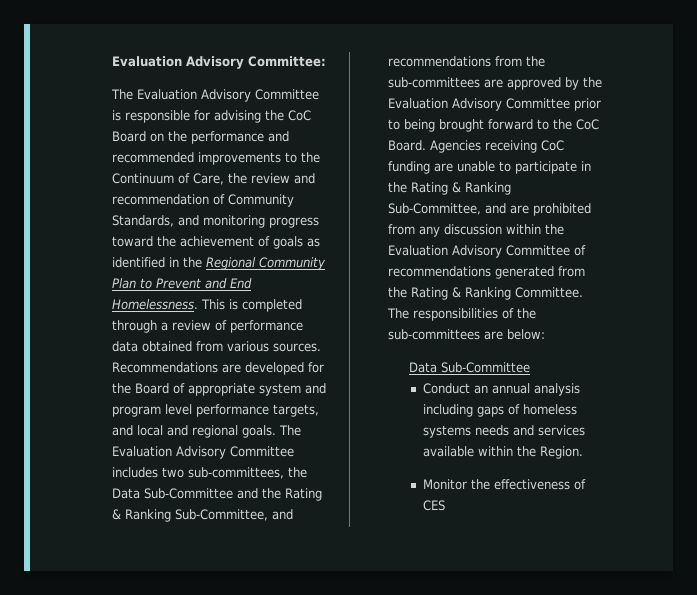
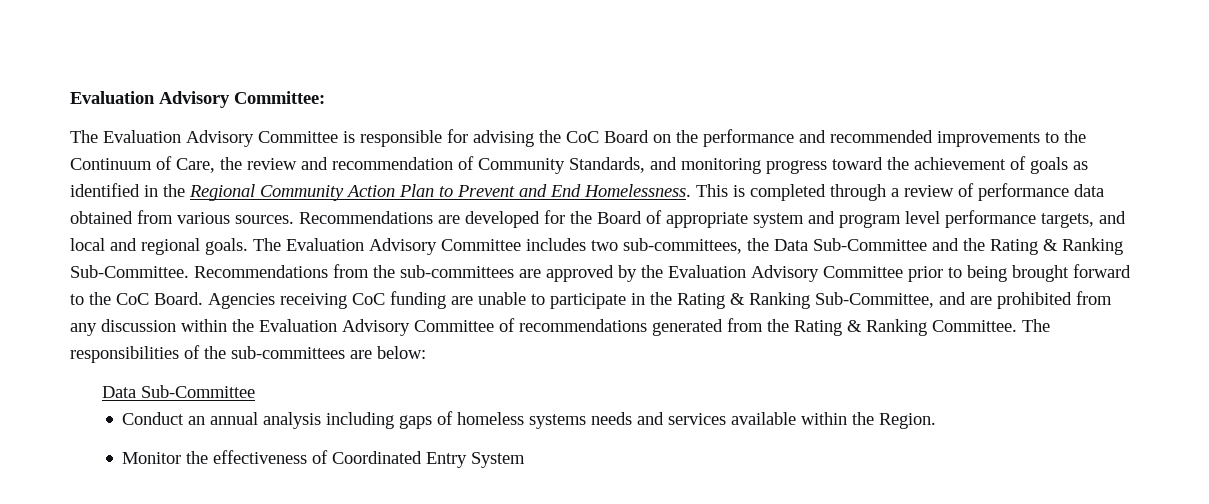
- The Evaluation Advisory Committee is responsible for advising the CoC Board on the performance and recommended improvements to the Continuum of Care, the review and recommendation of Community Standards, and monitoring progress toward the achievement of goals as identified in the Regional Community Plan to Prevent and End Homelessness.
+ The Evaluation Advisory Committee is responsible for advising the CoC Board on the performance and recommended improvements to the Continuum of Care, the review and recommendation of Community Standards, and monitoring progress toward the achievement of goals as identified in the Regional Community Action Plan to Prevent and End Homelessness.
- The Evaluation Advisory Committee includes two sub-committees, the Data Sub-Committee and the Rating & Ranking Sub-Committee, and recommendations from the sub-committees are approved by the Evaluation Advisory Committee prior to being brought forward to the CoC Board.
+ The Evaluation Advisory Committee includes two sub-committees, the Data Sub-Committee and the Rating & Ranking Sub-Committee. Recommendations from the sub-committees are approved by the Evaluation Advisory Committee prior to being brought forward to the CoC Board.
- Monitor the effectiveness of CES
+ Monitor the effectiveness of Coordinated Entry System

